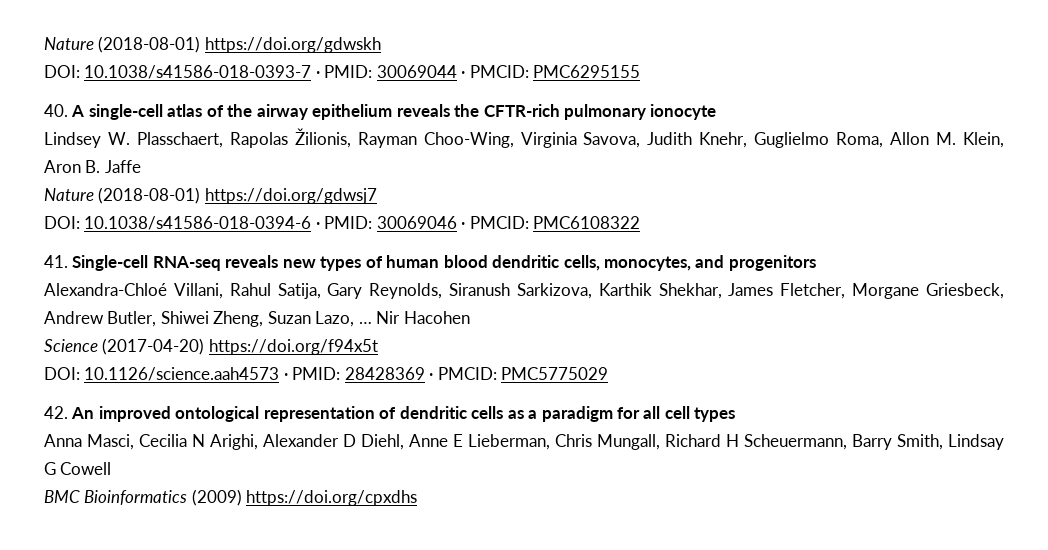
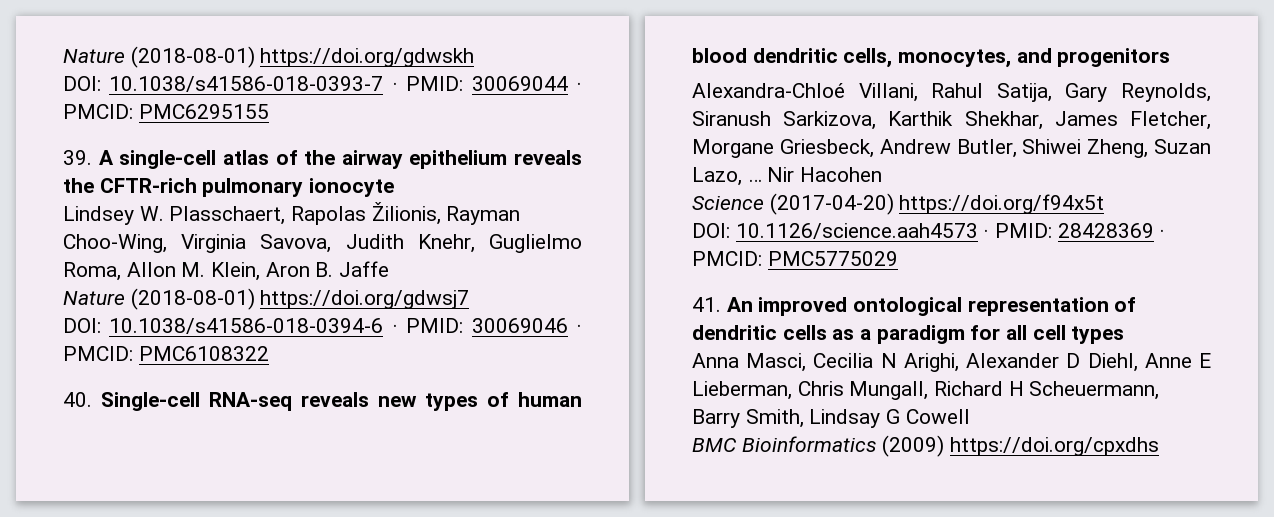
- 40. A single-cell atlas of the airway epithelium reveals the CFTR-rich pulmonary ionocyte
+ 39. A single-cell atlas of the airway epithelium reveals the CFTR-rich pulmonary ionocyte
- 41. Single-cell RNA-seq reveals new types of human blood dendritic cells, monocytes, and progenitors
+ 40. Single-cell RNA-seq reveals new types of human blood dendritic cells, monocytes, and progenitors
- 42. An improved ontological representation of dendritic cells as a paradigm for all cell types
+ 41. An improved ontological representation of dendritic cells as a paradigm for all cell types

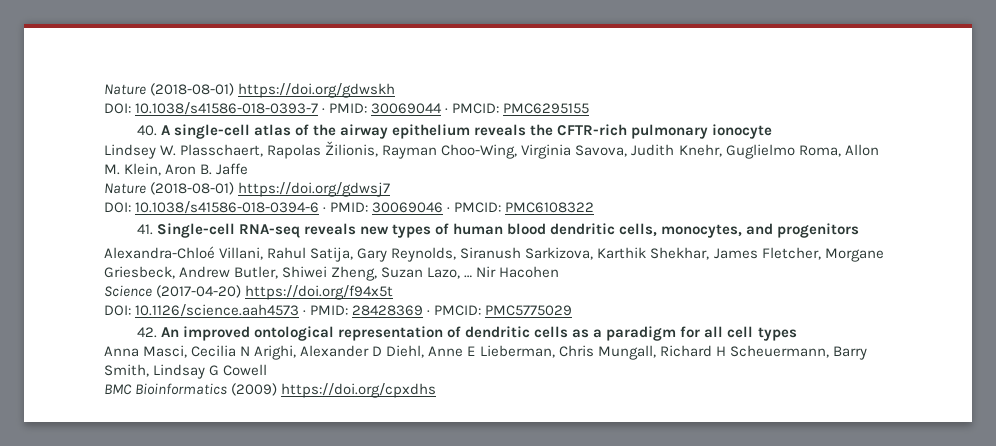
- 39. A single-cell atlas of the airway epithelium reveals the CFTR-rich pulmonary ionocyte
+ 40. A single-cell atlas of the airway epithelium reveals the CFTR-rich pulmonary ionocyte
- 40. Single-cell RNA-seq reveals new types of human blood dendritic cells, monocytes, and progenitors
+ 41. Single-cell RNA-seq reveals new types of human blood dendritic cells, monocytes, and progenitors
- 41. An improved ontological representation of dendritic cells as a paradigm for all cell types
+ 42. An improved ontological representation of dendritic cells as a paradigm for all cell types

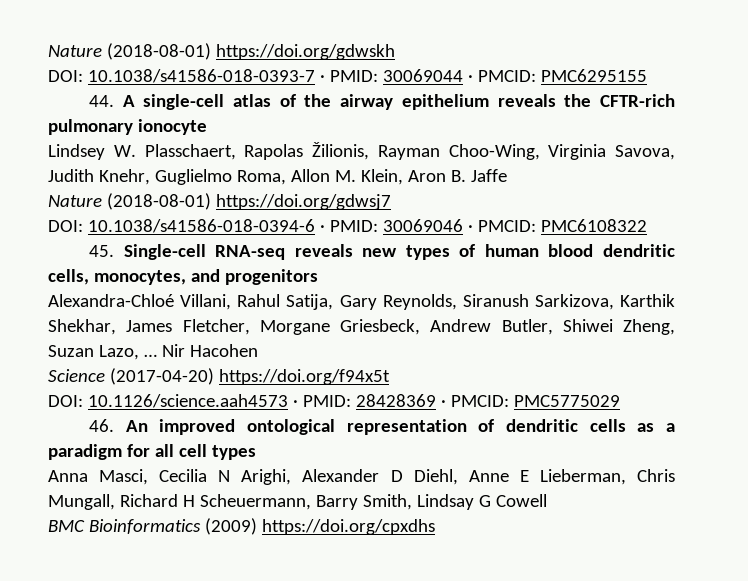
- 40. A single-cell atlas of the airway epithelium reveals the CFTR-rich pulmonary ionocyte
+ 44. A single-cell atlas of the airway epithelium reveals the CFTR-rich pulmonary ionocyte
- 41. Single-cell RNA-seq reveals new types of human blood dendritic cells, monocytes, and progenitors
+ 45. Single-cell RNA-seq reveals new types of human blood dendritic cells, monocytes, and progenitors
- 42. An improved ontological representation of dendritic cells as a paradigm for all cell types
+ 46. An improved ontological representation of dendritic cells as a paradigm for all cell types

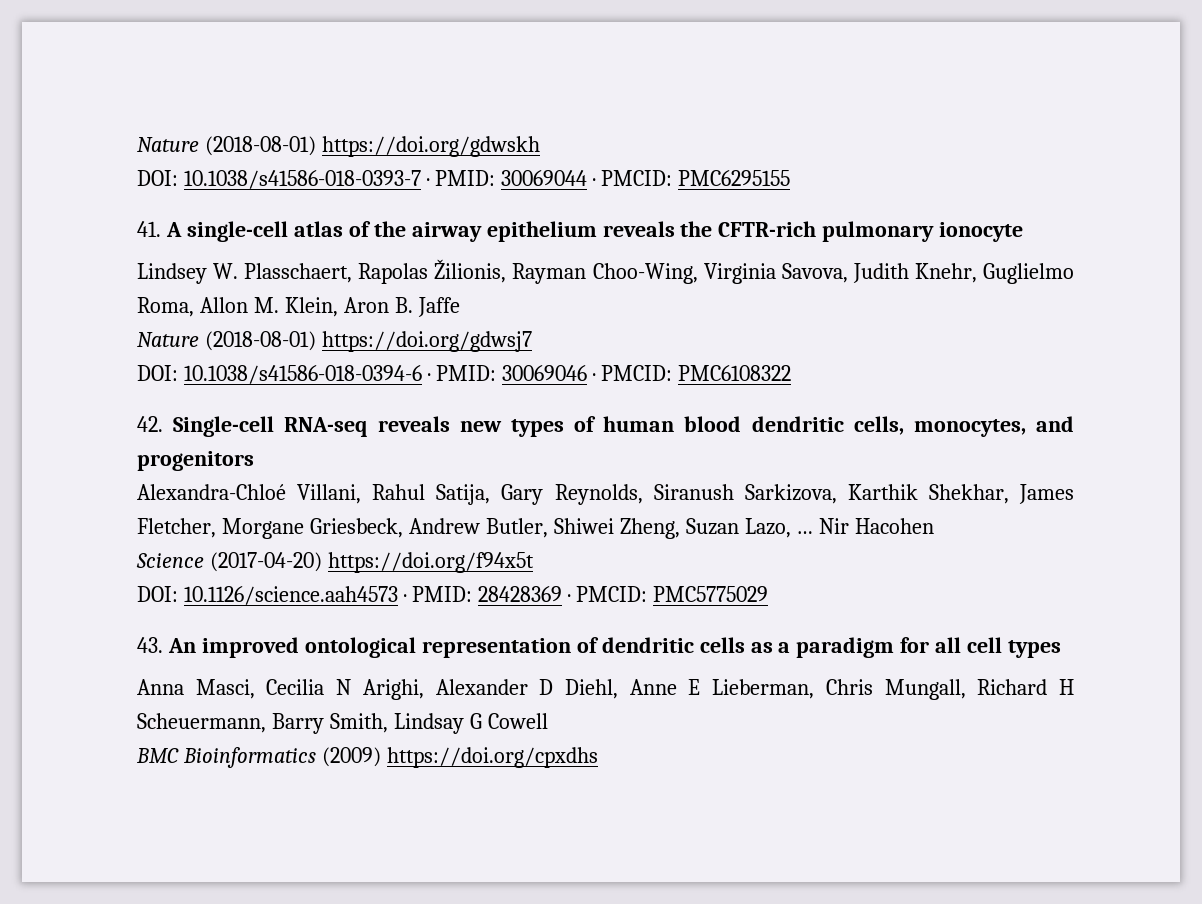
- 44. A single-cell atlas of the airway epithelium reveals the CFTR-rich pulmonary ionocyte
+ 41. A single-cell atlas of the airway epithelium reveals the CFTR-rich pulmonary ionocyte
- 45. Single-cell RNA-seq reveals new types of human blood dendritic cells, monocytes, and progenitors
+ 42. Single-cell RNA-seq reveals new types of human blood dendritic cells, monocytes, and progenitors
- 46. An improved ontological representation of dendritic cells as a paradigm for all cell types
+ 43. An improved ontological representation of dendritic cells as a paradigm for all cell types

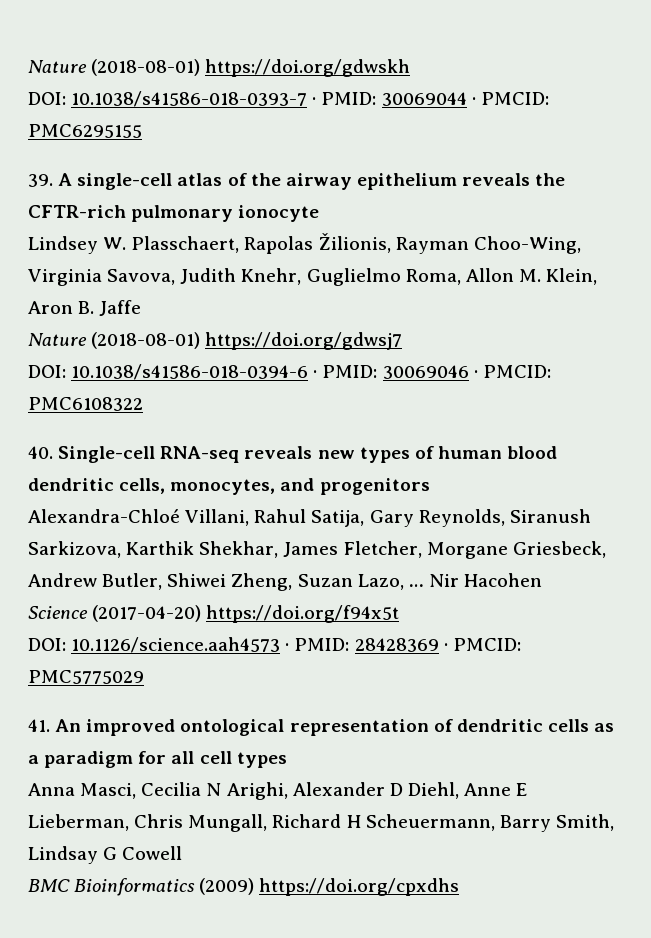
- 41. A single-cell atlas of the airway epithelium reveals the CFTR-rich pulmonary ionocyte
+ 39. A single-cell atlas of the airway epithelium reveals the CFTR-rich pulmonary ionocyte
- 42. Single-cell RNA-seq reveals new types of human blood dendritic cells, monocytes, and progenitors
+ 40. Single-cell RNA-seq reveals new types of human blood dendritic cells, monocytes, and progenitors
- 43. An improved ontological representation of dendritic cells as a paradigm for all cell types
+ 41. An improved ontological representation of dendritic cells as a paradigm for all cell types

